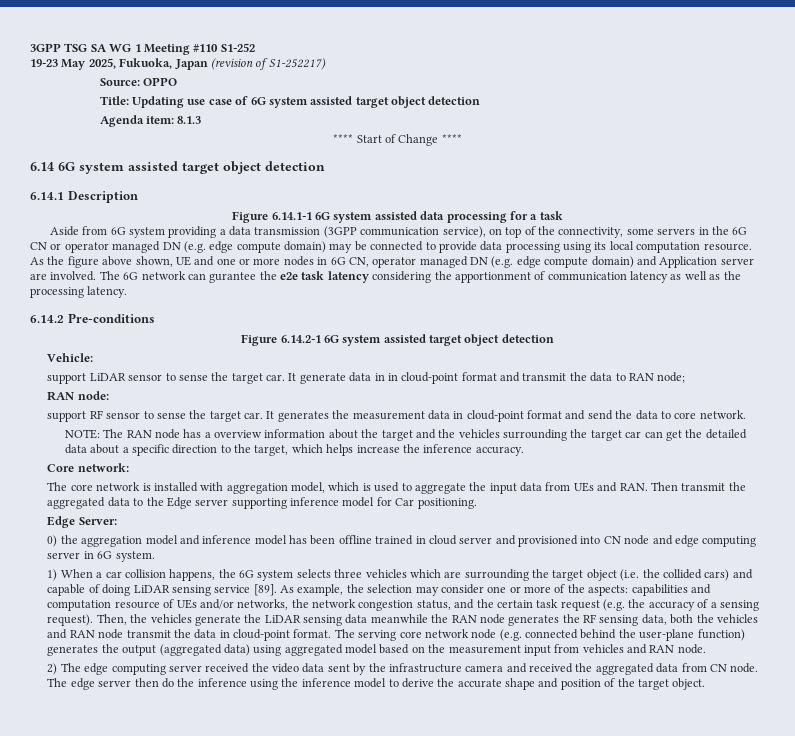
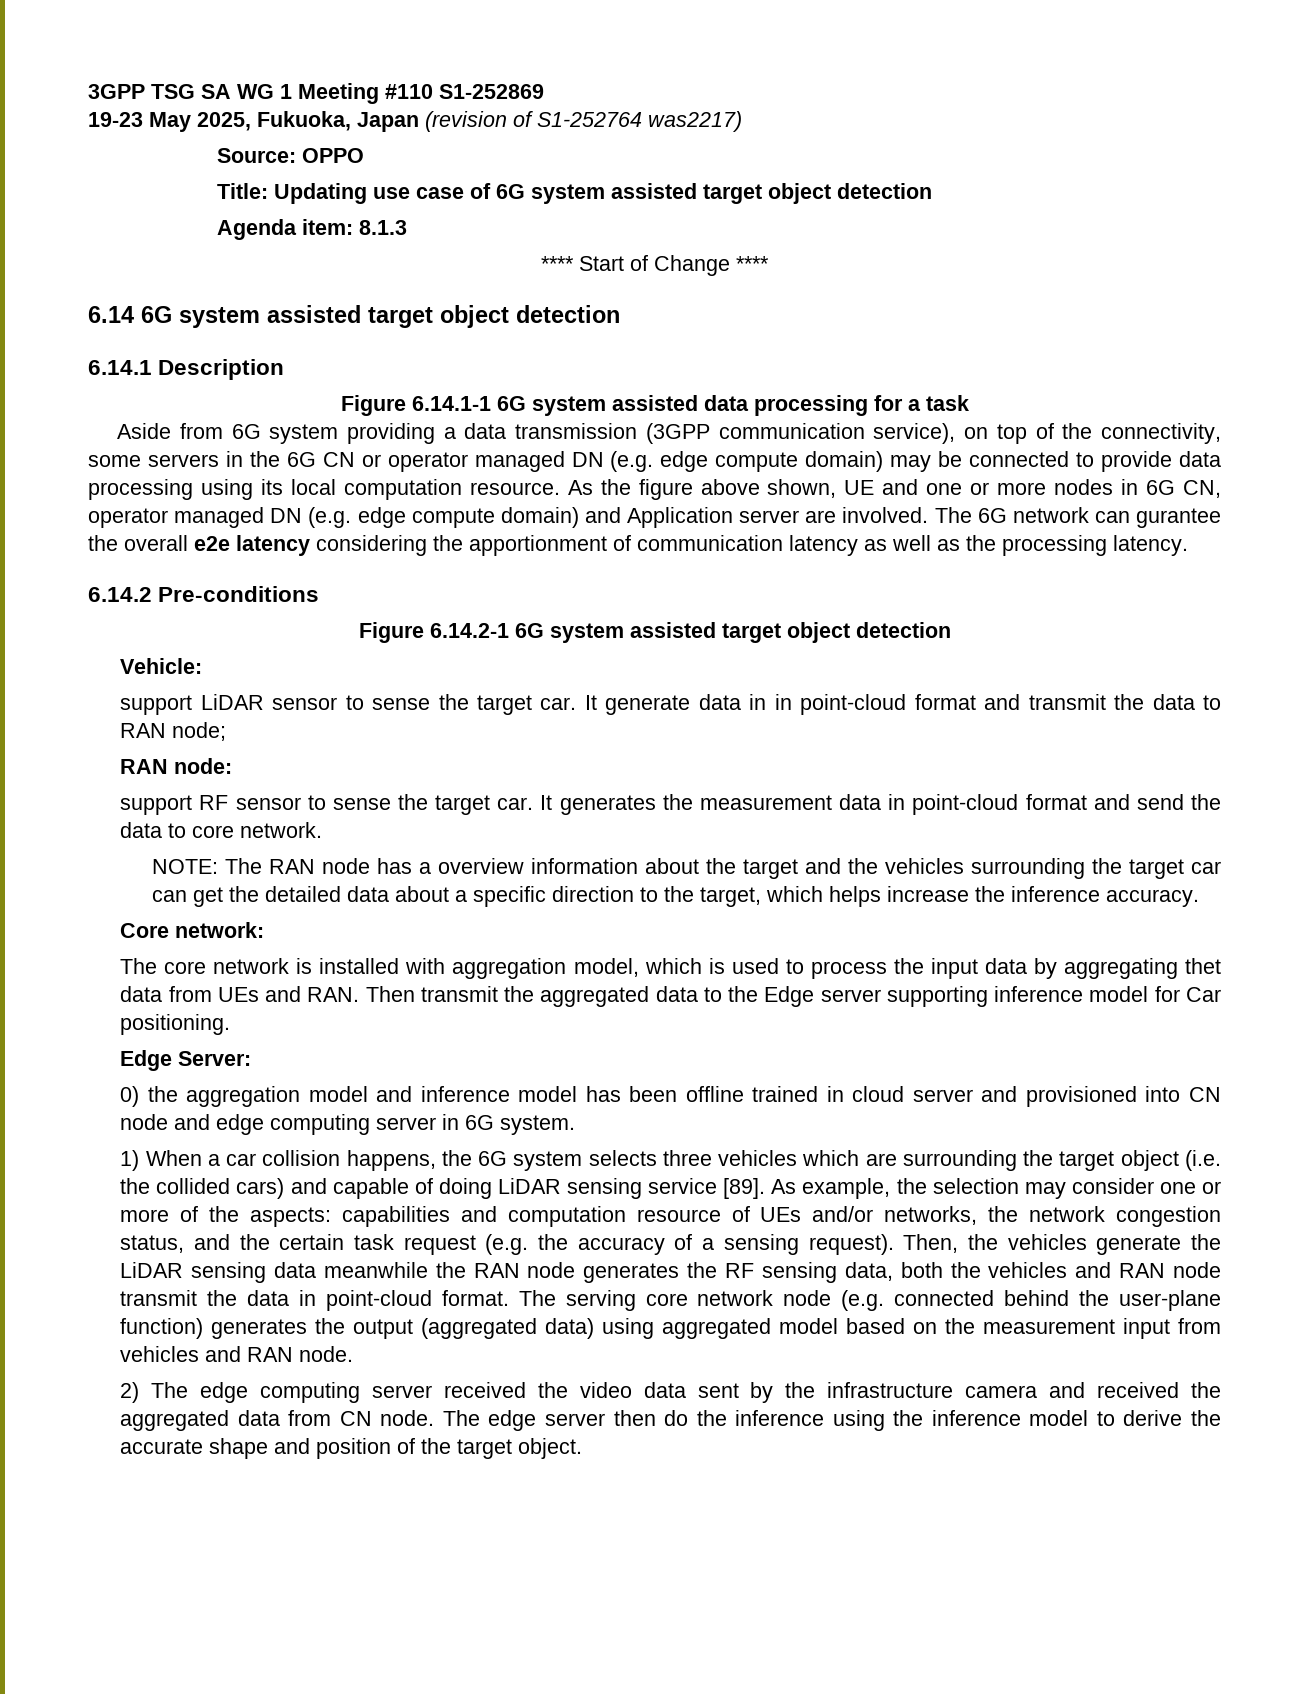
- 3GPP TSG SA WG 1 Meeting #110 S1-252
+ 3GPP TSG SA WG 1 Meeting #110 S1-252869
- 19-23 May 2025, Fukuoka, Japan (revision of S1-252217)
+ 19-23 May 2025, Fukuoka, Japan (revision of S1-252764 was2217)
- The 6G network can gurantee the e2e task latency considering the apportionment of communication latency as well as the processing latency.
+ The 6G network can gurantee the overall e2e latency considering the apportionment of communication latency as well as the processing latency.
- It generate data in in cloud-point format and transmit the data to RAN node;
+ It generate data in in point-cloud format and transmit the data to RAN node;
- It generates the measurement data in cloud-point format and send the data to core network.
+ It generates the measurement data in point-cloud format and send the data to core network.
- The core network is installed with aggregation model, which is used to aggregate the input data from UEs and RAN. Then transmit the aggregated data to the Edge server supporting inference model for Car positioning.
+ The core network is installed with aggregation model, which is used to process the input data by aggregating thet data from UEs and RAN. Then transmit the aggregated data to the Edge server supporting inference model for Car positioning.
- Then, the vehicles generate the LiDAR sensing data meanwhile the RAN node generates the RF sensing data, both the vehicles and RAN node transmit the data in cloud-point format.
+ Then, the vehicles generate the LiDAR sensing data meanwhile the RAN node generates the RF sensing data, both the vehicles and RAN node transmit the data in point-cloud format.

